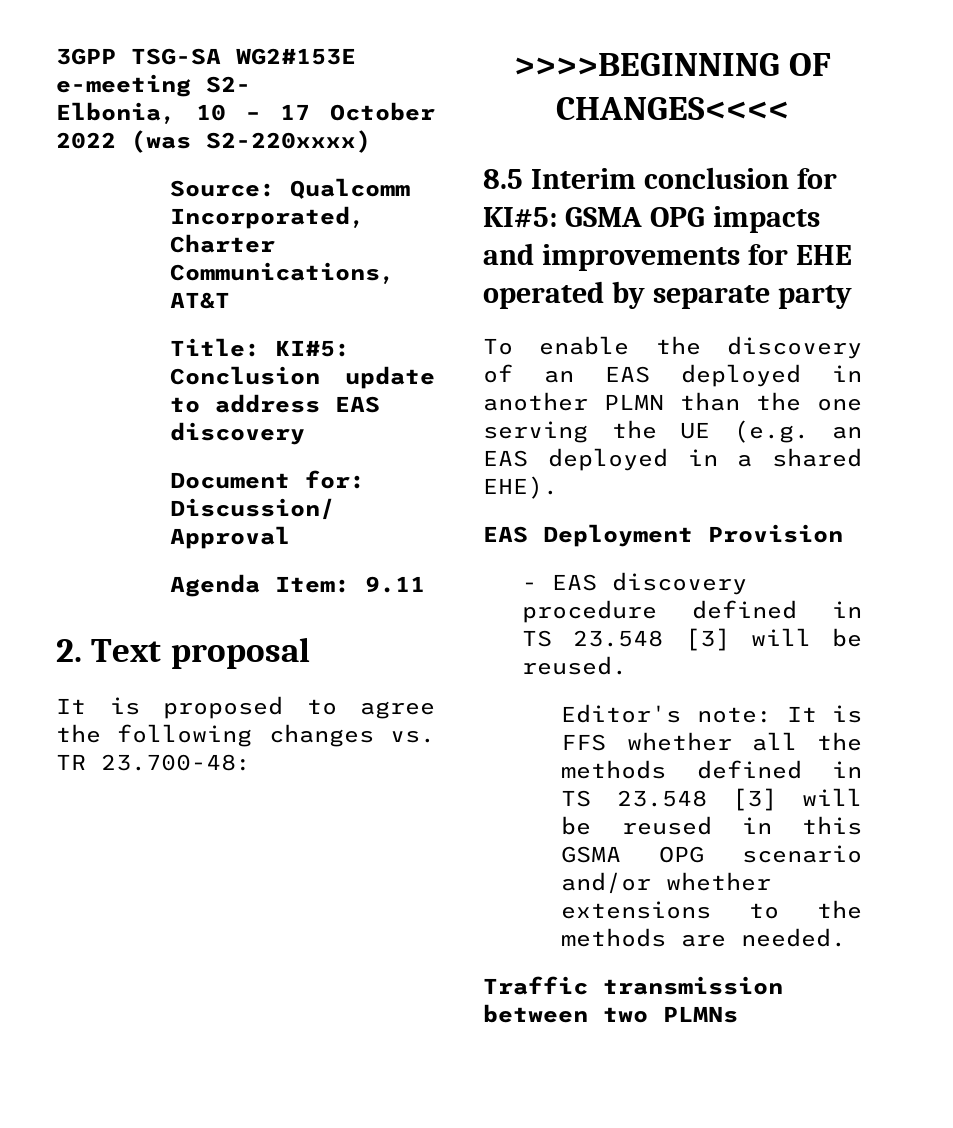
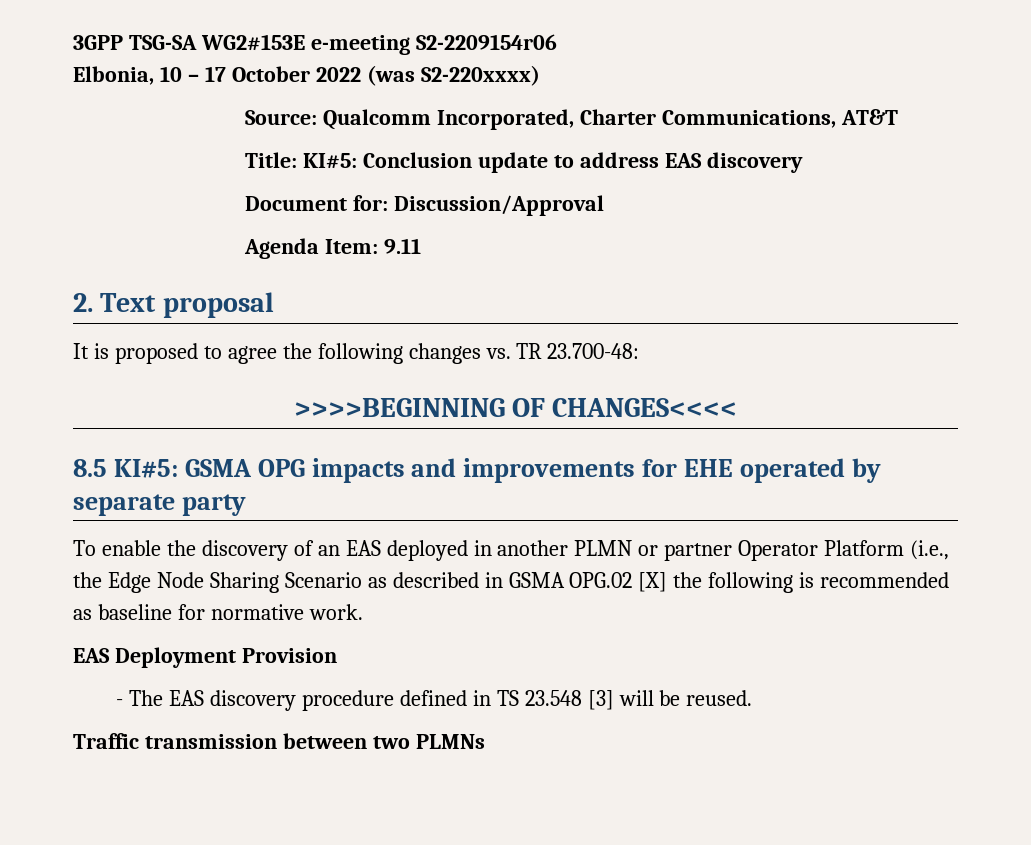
- 3GPP TSG-SA WG2#153E e-meeting S2-
+ 3GPP TSG-SA WG2#153E e-meeting S2-2209154r06
- 8.5 Interim conclusion for KI#5: GSMA OPG impacts and improvements for EHE operated by separate party
+ 8.5 KI#5: GSMA OPG impacts and improvements for EHE operated by separate party
- To enable the discovery of an EAS deployed in another PLMN than the one serving the UE (e.g. an EAS deployed in a shared EHE).
+ To enable the discovery of an EAS deployed in another PLMN or partner Operator Platform (i.e., the Edge Node Sharing Scenario as described in GSMA OPG.02 [X] the following is recommended as baseline for normative work.
- - EAS discovery procedure defined in TS 23.548 [3] will be reused.
+ - The EAS discovery procedure defined in TS 23.548 [3] will be reused.
- Editor's note: It is FFS whether all the methods defined in TS 23.548 [3] will be reused in this GSMA OPG scenario and/or whether extensions to the methods are needed.

